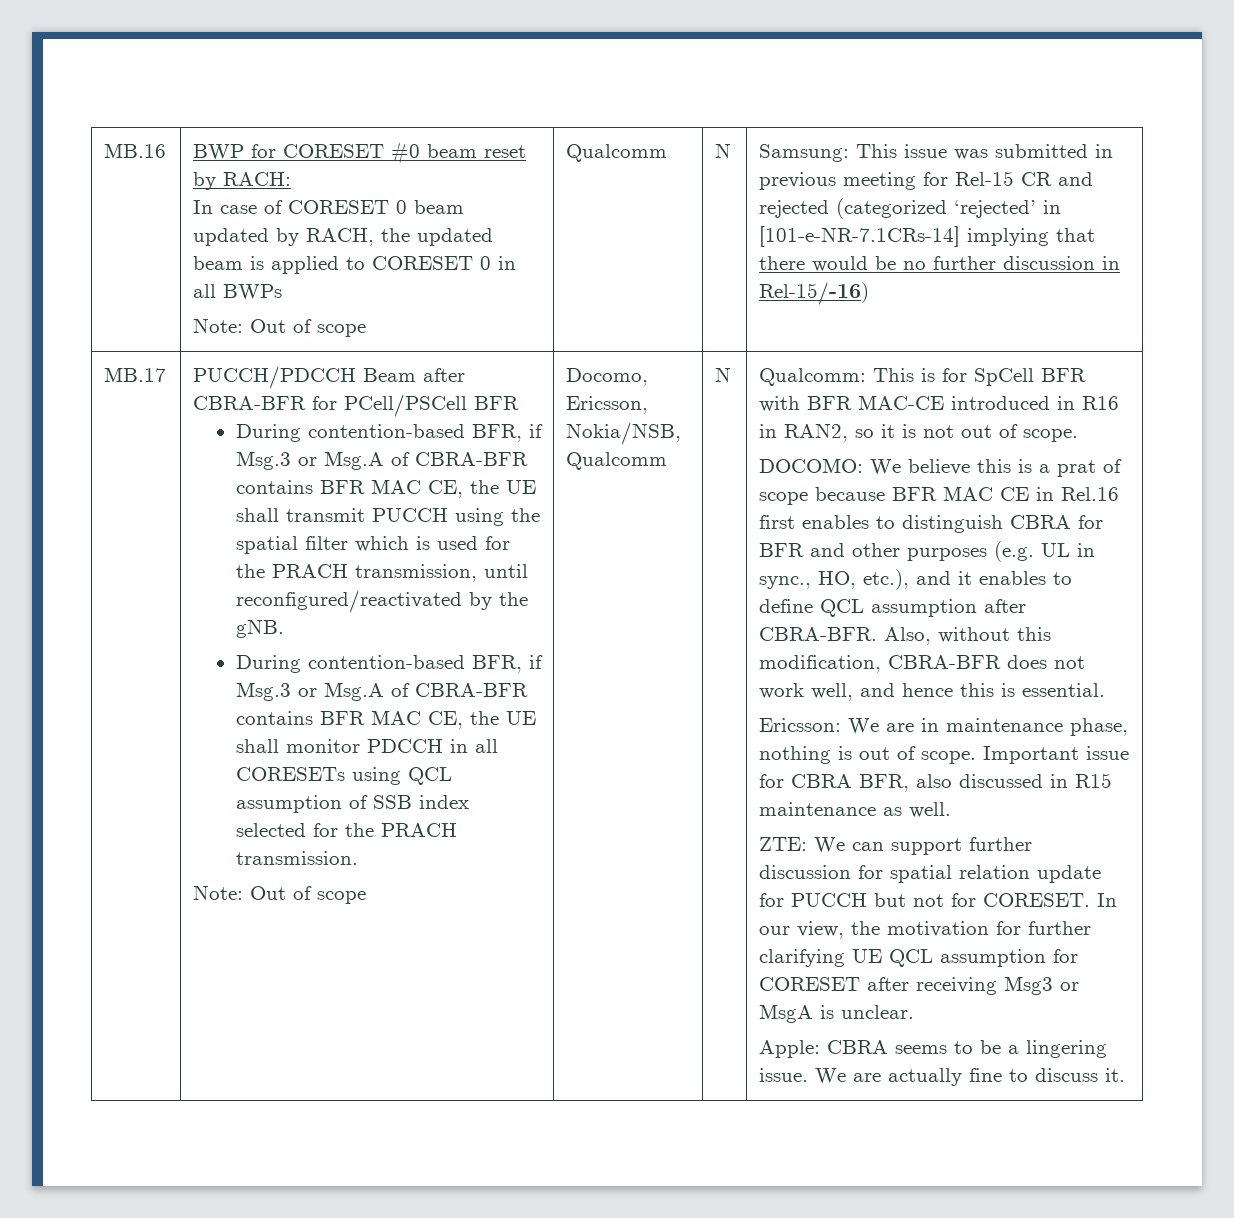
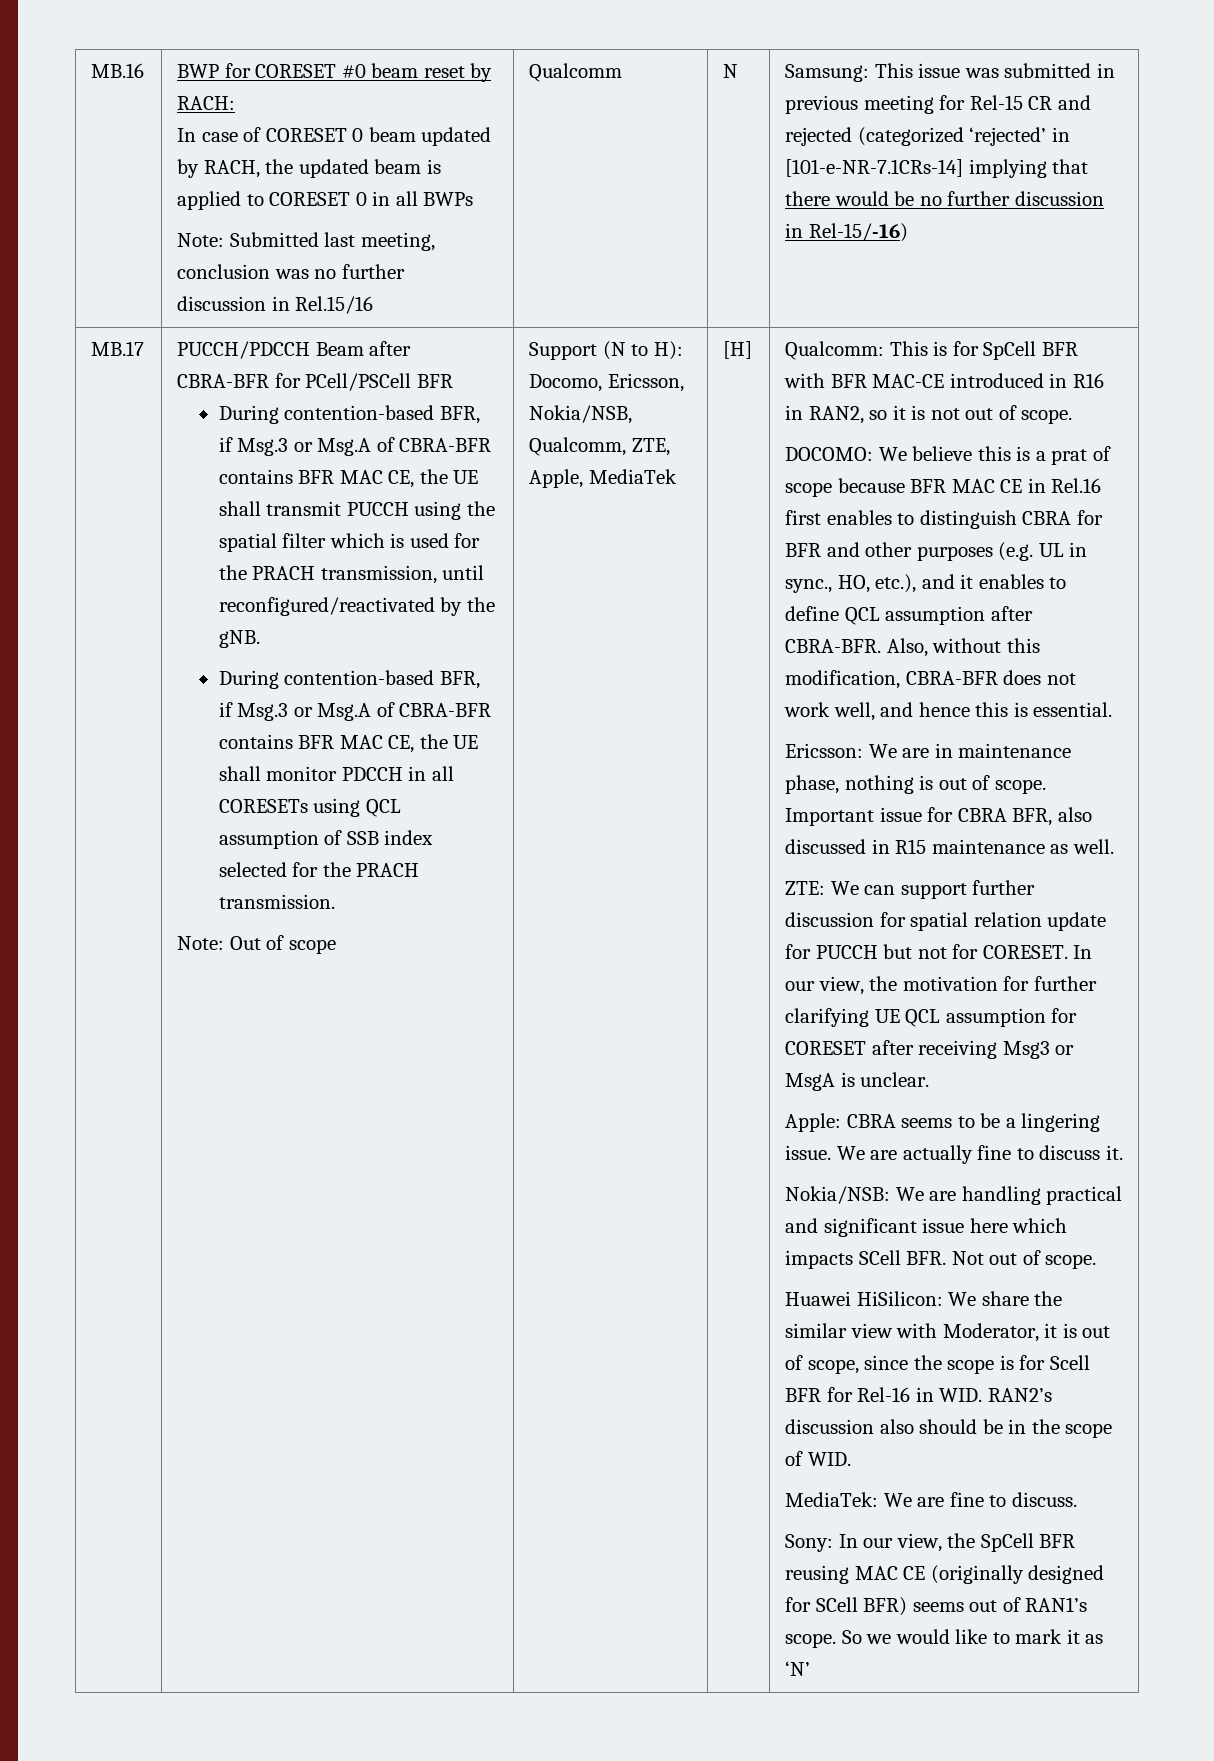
  In case of CORESET 0 beam updated by RACH, the updated beam is applied to CORESET 0 in all BWPs
- Note: Out of scope
+ Note: Submitted last meeting, conclusion was no further discussion in Rel.15/16
- Docomo, Ericsson, Nokia/NSB, Qualcomm | N
+ Support (N to H): Docomo, Ericsson, Nokia/NSB, Qualcomm, ZTE, Apple, MediaTek | [H]
+ Nokia/NSB: We are handling practical and significant issue here which impacts SCell BFR. Not out of scope.
+ Huawei HiSilicon: We share the similar view with Moderator, it is out of scope, since the scope is for Scell BFR for Rel-16 in WID. RAN2’s discussion also should be in the scope of WID.
+ MediaTek: We are fine to discuss.
+ Sony: In our view, the SpCell BFR reusing MAC CE (originally designed for SCell BFR) seems out of RAN1’s scope. So we would like to mark it as ‘N’

